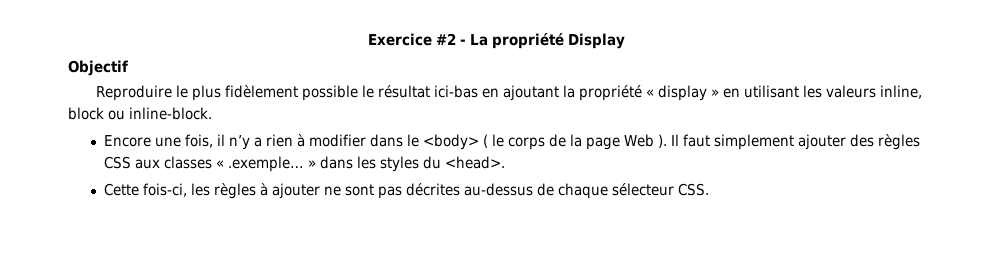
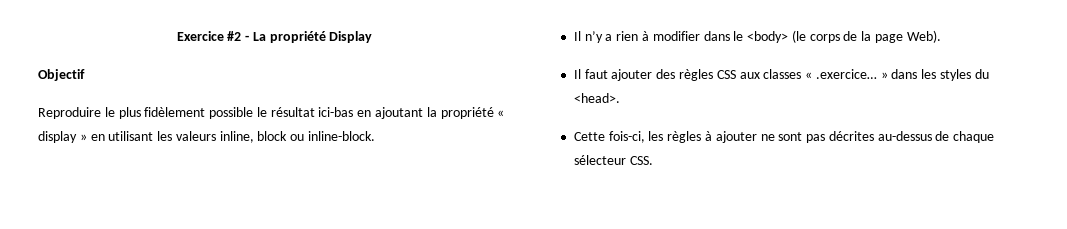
- Encore une fois, il n’y a rien à modifier dans le <body> ( le corps de la page Web ). Il faut simplement ajouter des règles CSS aux classes « .exemple… » dans les styles du <head>.
+ Il n’y a rien à modifier dans le <body> (le corps de la page Web).
+ Il faut ajouter des règles CSS aux classes « .exercice… » dans les styles du <head>.

